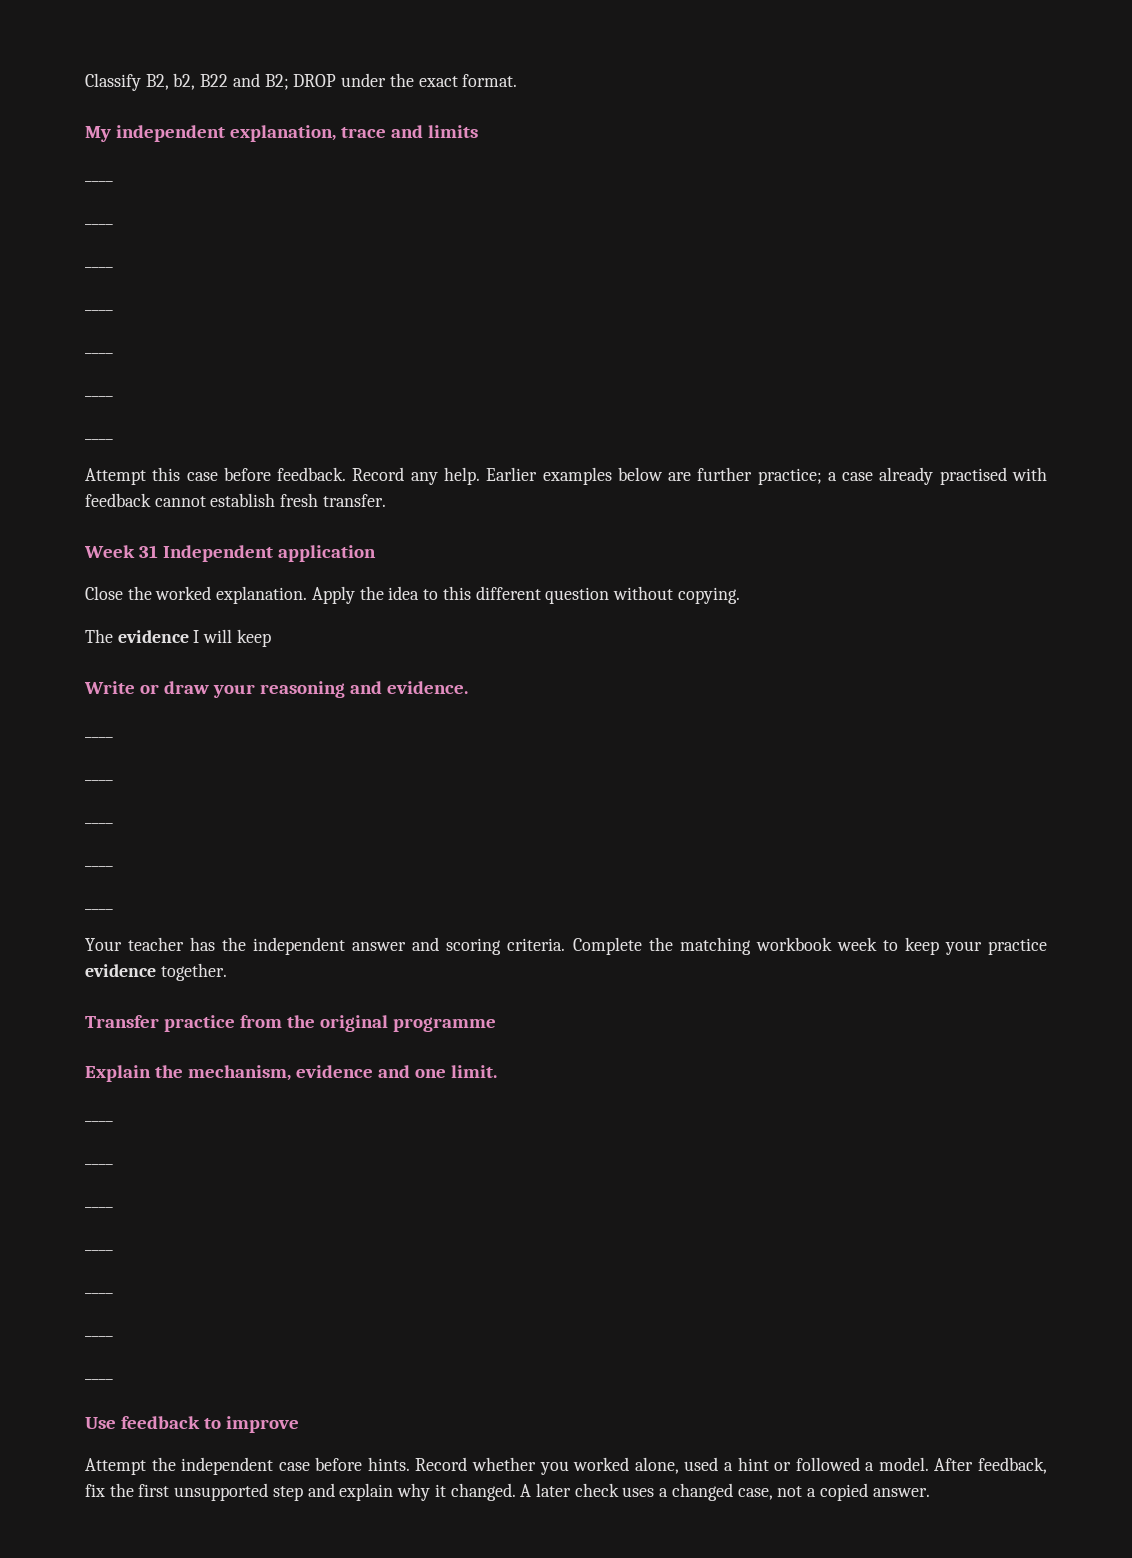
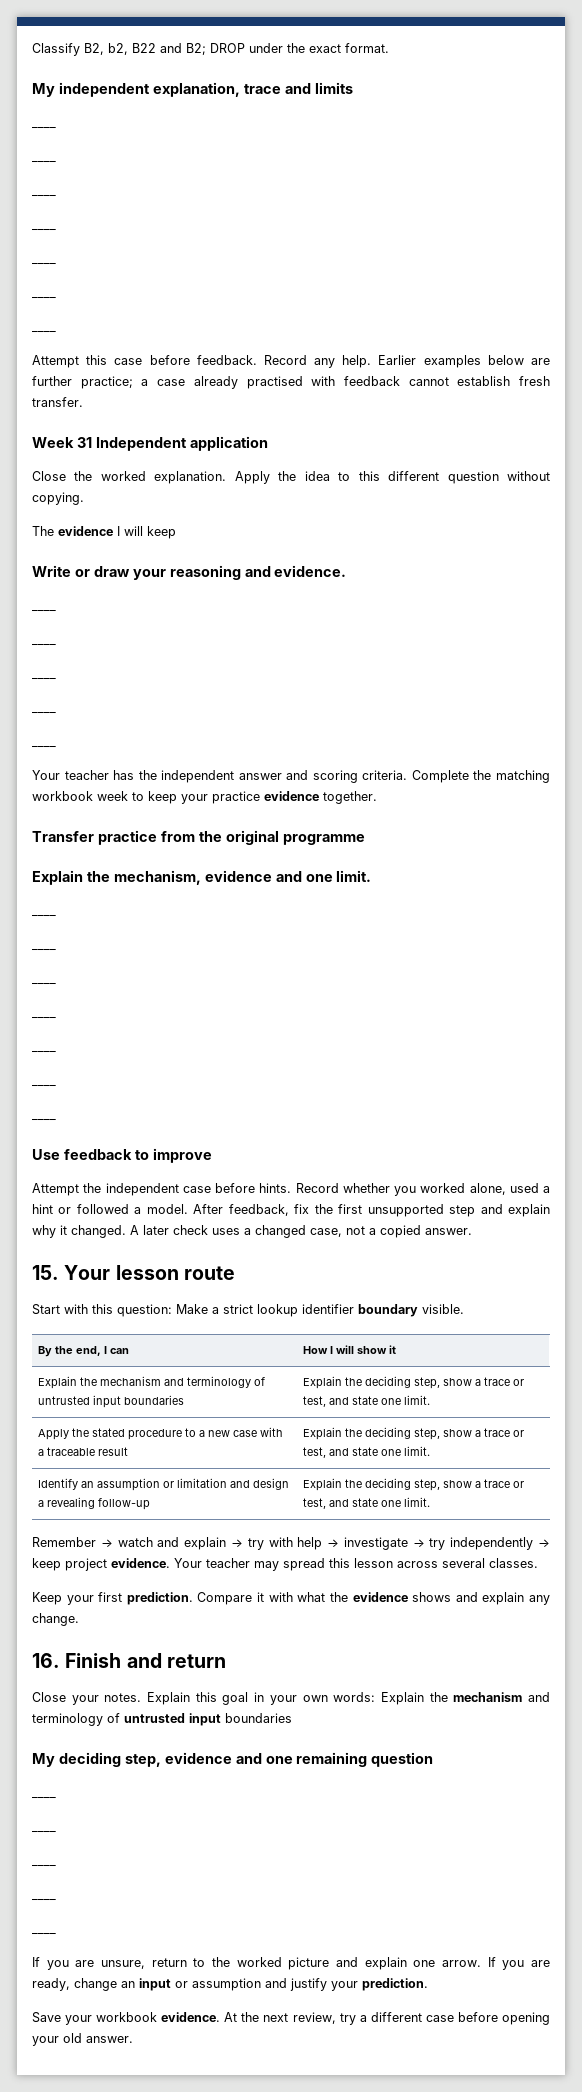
+ 15. Your lesson route
+ Start with this question: Make a strict lookup identifier boundary visible.
+ By the end, I can | How I will show it
+ Explain the mechanism and terminology of untrusted input boundaries | Explain the deciding step, show a trace or test, and state one limit.
+ Apply the stated procedure to a new case with a traceable result | Explain the deciding step, show a trace or test, and state one limit.
+ Identify an assumption or limitation and design a revealing follow-up | Explain the deciding step, show a trace or test, and state one limit.
+ Remember → watch and explain → try with help → investigate → try independently → keep project evidence. Your teacher may spread this lesson across several classes.
+ Keep your first prediction. Compare it with what the evidence shows and explain any change.
+ 16. Finish and return
+ Close your notes. Explain this goal in your own words: Explain the mechanism and terminology of untrusted input boundaries
+ My deciding step, evidence and one remaining question
+ ____
+ ____
+ ____
+ ____
+ ____
+ If you are unsure, return to the worked picture and explain one arrow. If you are ready, change an input or assumption and justify your prediction.
+ Save your workbook evidence. At the next review, try a different case before opening your old answer.

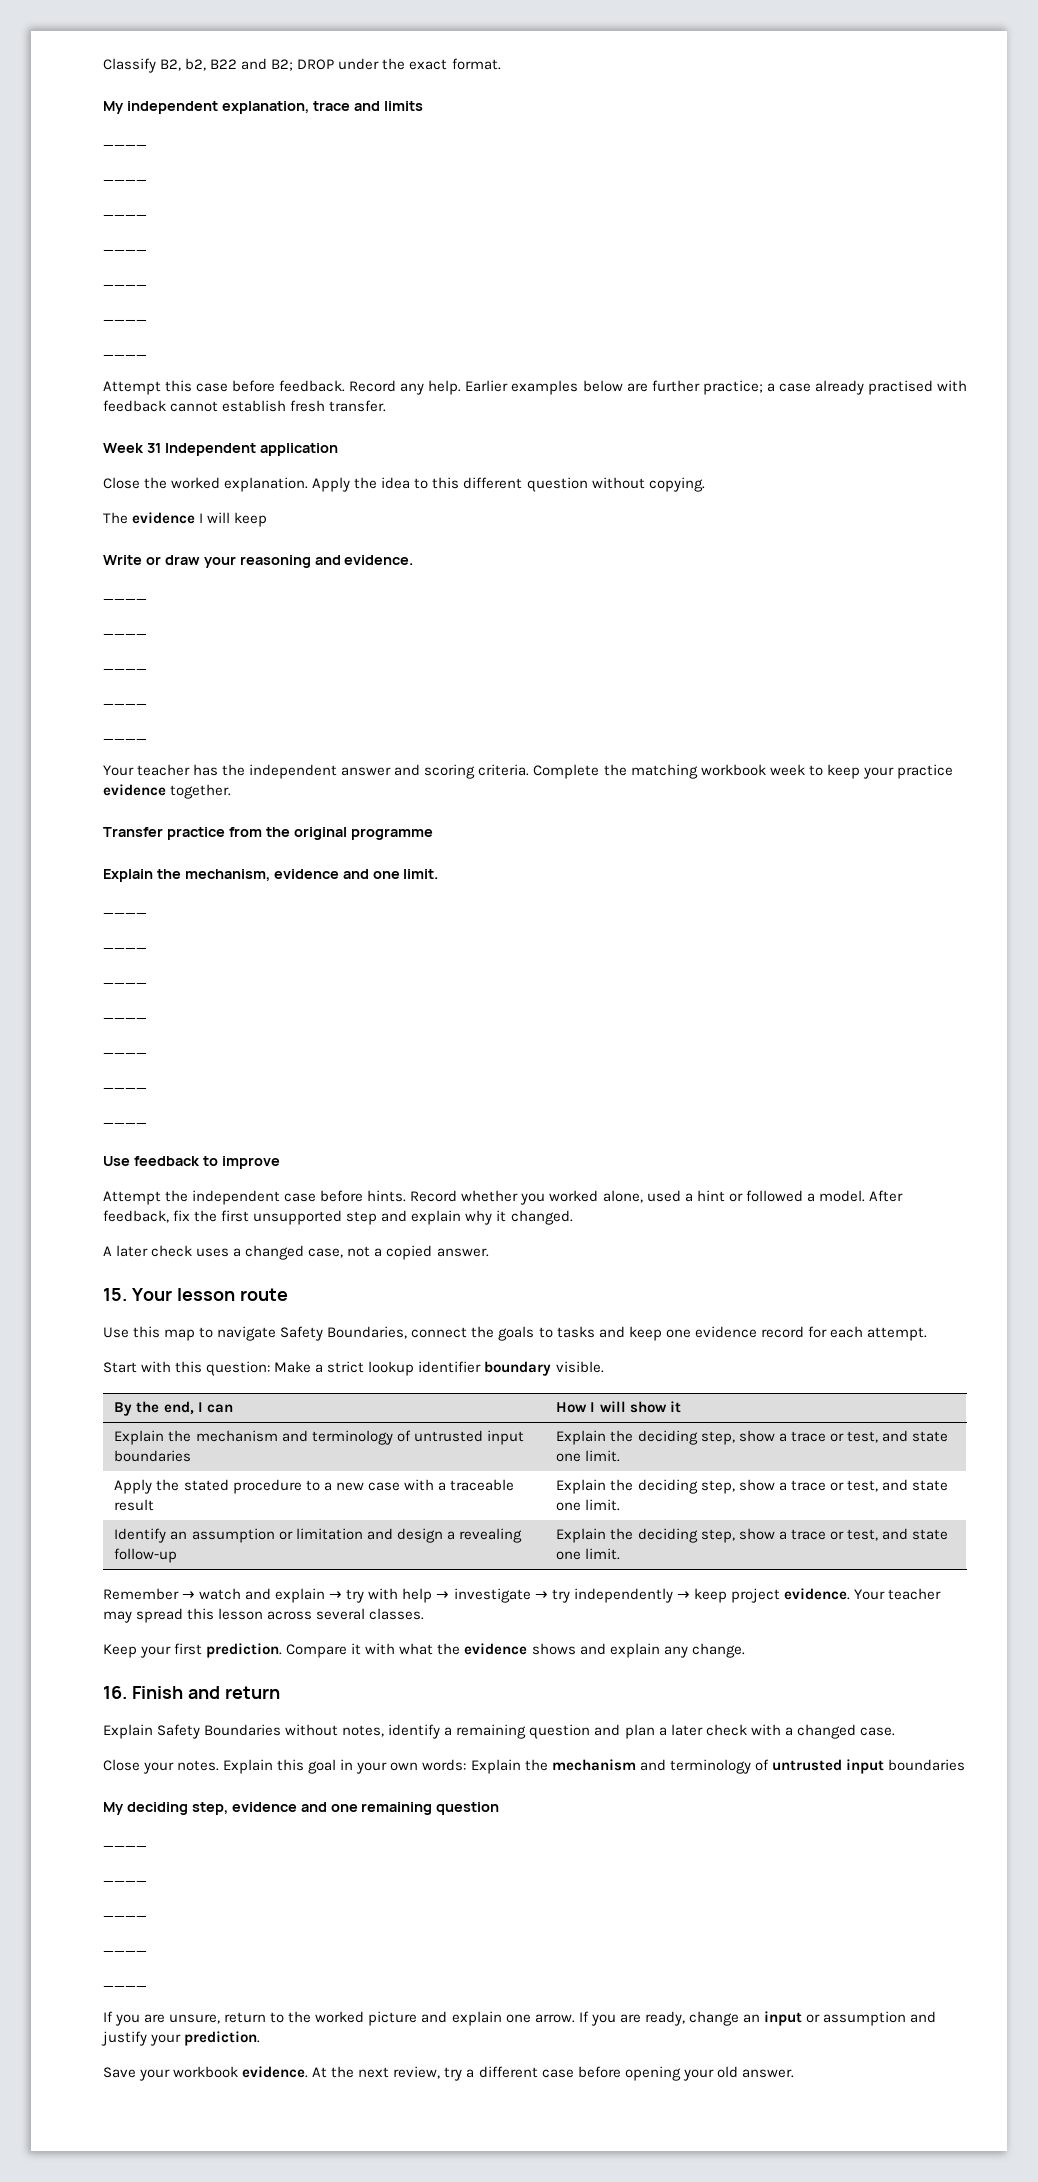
- After feedback, fix the first unsupported step and explain why it changed. A later check uses a changed case, not a copied answer.
+ After feedback, fix the first unsupported step and explain why it changed.
+ A later check uses a changed case, not a copied answer.
+ Use this map to navigate Safety Boundaries, connect the goals to tasks and keep one evidence record for each attempt.
+ Explain Safety Boundaries without notes, identify a remaining question and plan a later check with a changed case.

